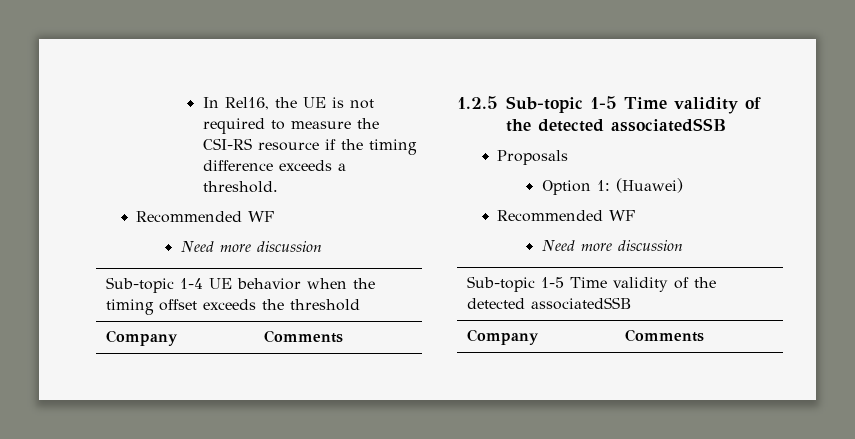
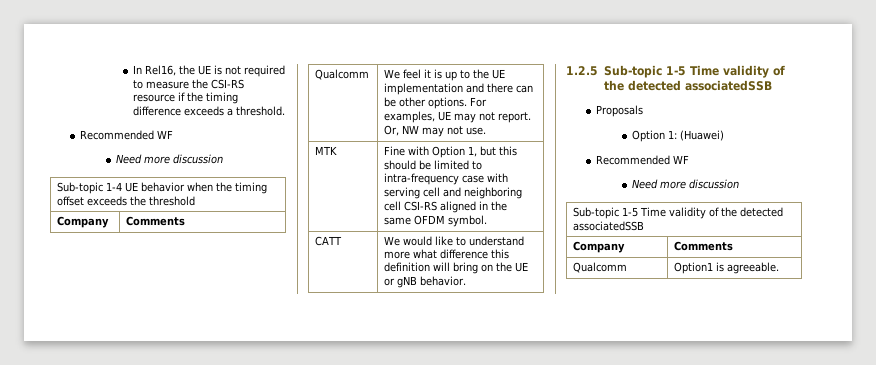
+ Qualcomm | We feel it is up to the UE implementation and there can be other options. For examples, UE may not report. Or, NW may not use.
+ MTK | Fine with Option 1, but this should be limited to intra-frequency case with serving cell and neighboring cell CSI-RS aligned in the same OFDM symbol.
+ CATT | We would like to understand more what difference this definition will bring on the UE or gNB behavior.
+ Qualcomm | Option1 is agreeable.

